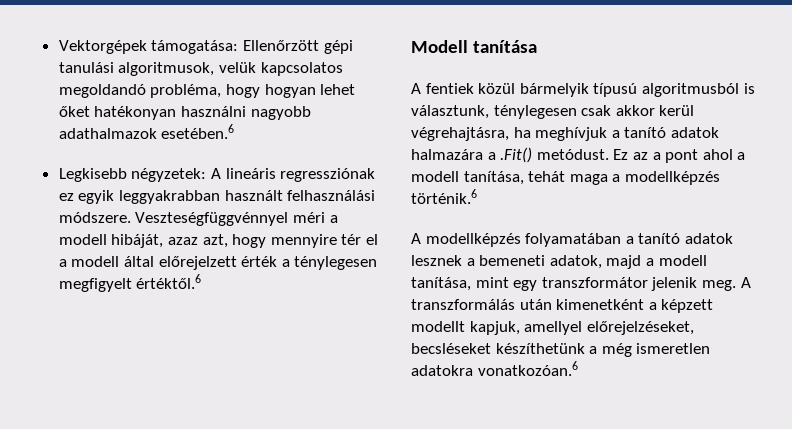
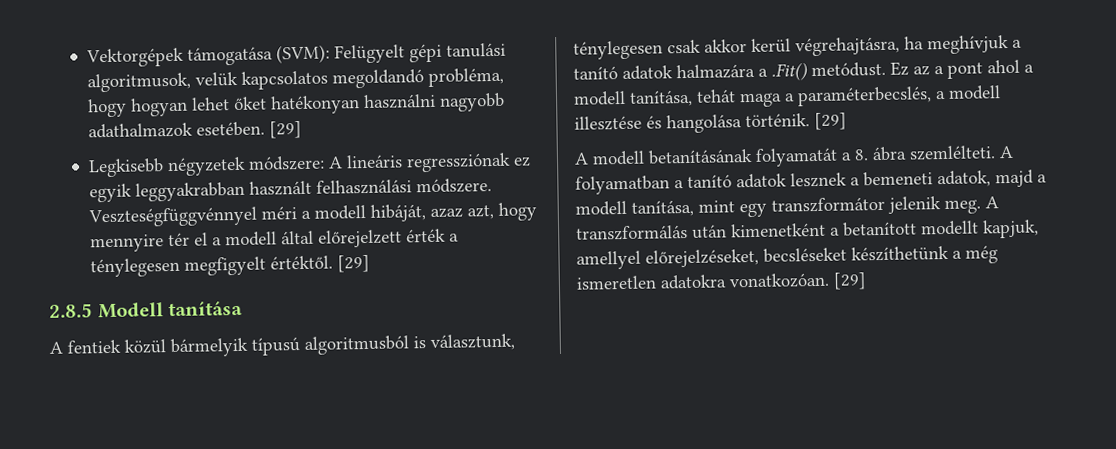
- Vektorgépek támogatása: Ellenőrzött gépi tanulási algoritmusok, velük kapcsolatos megoldandó probléma, hogy hogyan lehet őket hatékonyan használni nagyobb adathalmazok esetében.6
+ Vektorgépek támogatása (SVM): Felügyelt gépi tanulási algoritmusok, velük kapcsolatos megoldandó probléma, hogy hogyan lehet őket hatékonyan használni nagyobb adathalmazok esetében. [29]
- Legkisebb négyzetek: A lineáris regressziónak ez egyik leggyakrabban használt felhasználási módszere.
+ Legkisebb négyzetek módszere: A lineáris regressziónak ez egyik leggyakrabban használt felhasználási módszere.
- Veszteségfüggvénnyel méri a modell hibáját, azaz azt, hogy mennyire tér el a modell által előrejelzett érték a ténylegesen megfigyelt értéktől.6
- Modell tanítása
+ Veszteségfüggvénnyel méri a modell hibáját, azaz azt, hogy mennyire tér el a modell által előrejelzett érték a ténylegesen megfigyelt értéktől. [29]
+ 2.8.5 Modell tanítása
- Ez az a pont ahol a modell tanítása, tehát maga a modellképzés történik.6
- A modellképzés folyamatában a tanító adatok lesznek a bemeneti adatok, majd a modell tanítása, mint egy transzformátor jelenik meg.
+ Ez az a pont ahol a modell tanítása, tehát maga a paraméterbecslés, a modell illesztése és hangolása történik. [29]
+ A modell betanításának folyamatát a 8. ábra szemlélteti. A folyamatban a tanító adatok lesznek a bemeneti adatok, majd a modell tanítása, mint egy transzformátor jelenik meg.
- A transzformálás után kimenetként a képzett modellt kapjuk, amellyel előrejelzéseket, becsléseket készíthetünk a még ismeretlen adatokra vonatkozóan.6
+ A transzformálás után kimenetként a betanított modellt kapjuk, amellyel előrejelzéseket, becsléseket készíthetünk a még ismeretlen adatokra vonatkozóan. [29]

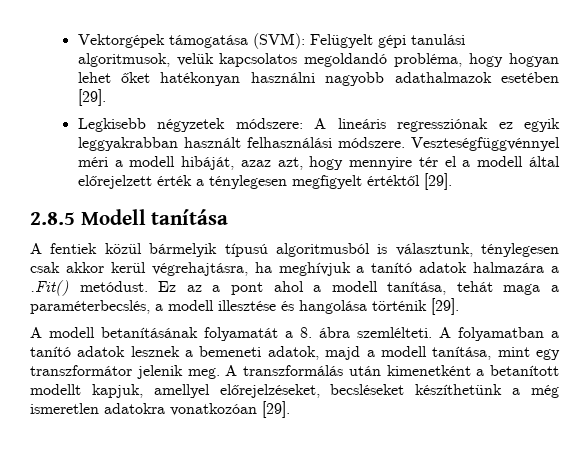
- Vektorgépek támogatása (SVM): Felügyelt gépi tanulási algoritmusok, velük kapcsolatos megoldandó probléma, hogy hogyan lehet őket hatékonyan használni nagyobb adathalmazok esetében. [29]
+ Vektorgépek támogatása (SVM): Felügyelt gépi tanulási algoritmusok, velük kapcsolatos megoldandó probléma, hogy hogyan lehet őket hatékonyan használni nagyobb adathalmazok esetében [29].
- Veszteségfüggvénnyel méri a modell hibáját, azaz azt, hogy mennyire tér el a modell által előrejelzett érték a ténylegesen megfigyelt értéktől. [29]
+ Veszteségfüggvénnyel méri a modell hibáját, azaz azt, hogy mennyire tér el a modell által előrejelzett érték a ténylegesen megfigyelt értéktől [29].
- Ez az a pont ahol a modell tanítása, tehát maga a paraméterbecslés, a modell illesztése és hangolása történik. [29]
+ Ez az a pont ahol a modell tanítása, tehát maga a paraméterbecslés, a modell illesztése és hangolása történik [29].
- A transzformálás után kimenetként a betanított modellt kapjuk, amellyel előrejelzéseket, becsléseket készíthetünk a még ismeretlen adatokra vonatkozóan. [29]
+ A transzformálás után kimenetként a betanított modellt kapjuk, amellyel előrejelzéseket, becsléseket készíthetünk a még ismeretlen adatokra vonatkozóan [29].

